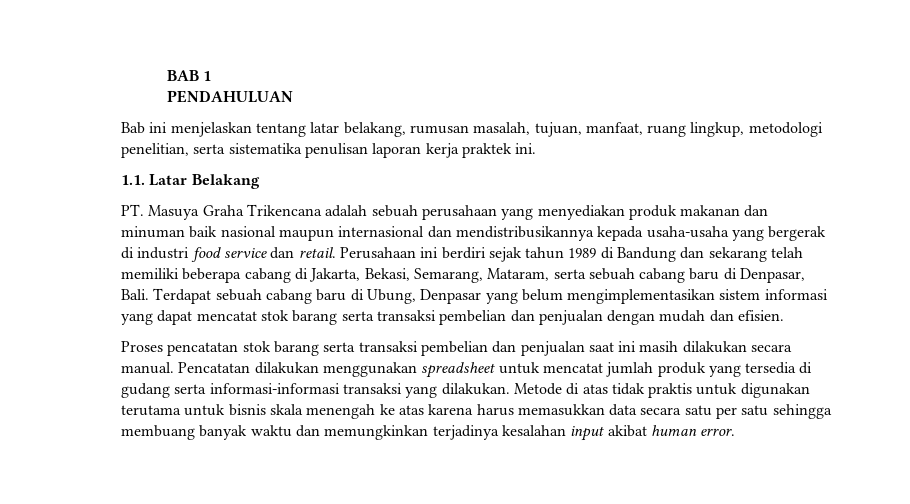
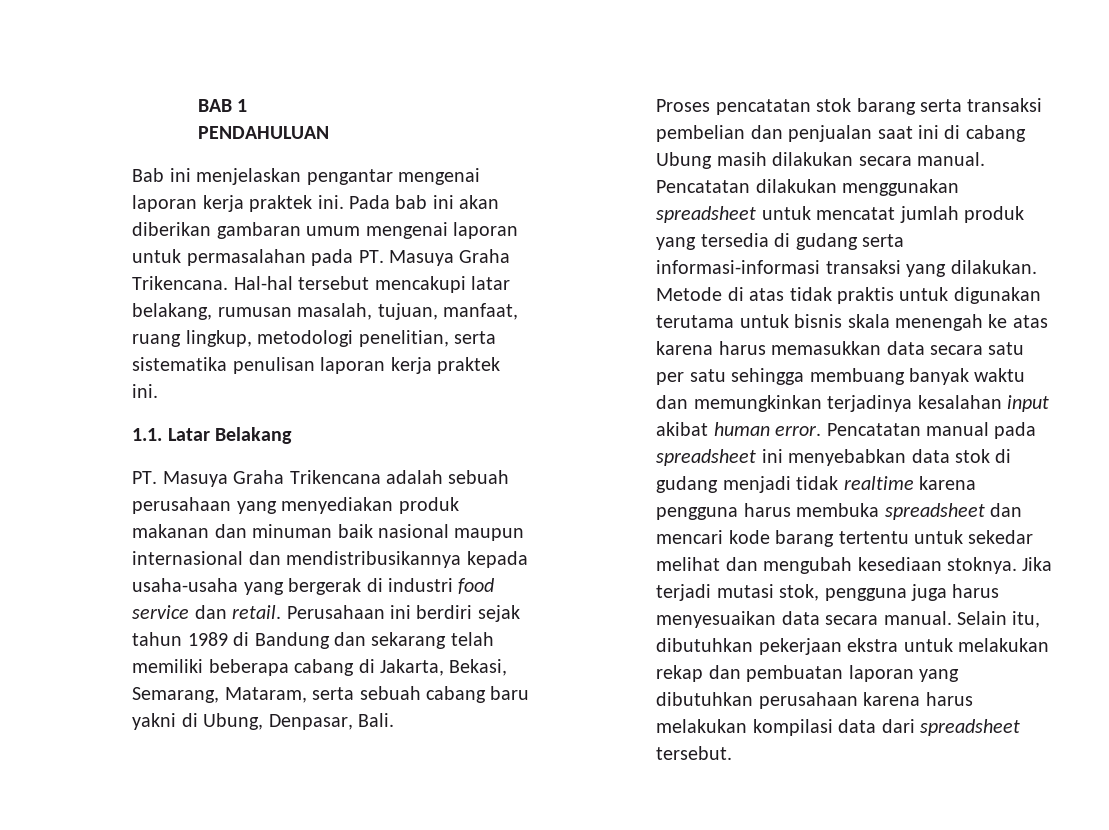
- Bab ini menjelaskan tentang latar belakang, rumusan masalah, tujuan, manfaat, ruang lingkup, metodologi penelitian, serta sistematika penulisan laporan kerja praktek ini.
+ Bab ini menjelaskan pengantar mengenai laporan kerja praktek ini. Pada bab ini akan diberikan gambaran umum mengenai laporan untuk permasalahan pada PT. Masuya Graha Trikencana. Hal-hal tersebut mencakupi latar belakang, rumusan masalah, tujuan, manfaat, ruang lingkup, metodologi penelitian, serta sistematika penulisan laporan kerja praktek ini.
- Perusahaan ini berdiri sejak tahun 1989 di Bandung dan sekarang telah memiliki beberapa cabang di Jakarta, Bekasi, Semarang, Mataram, serta sebuah cabang baru di Denpasar, Bali. Terdapat sebuah cabang baru di Ubung, Denpasar yang belum mengimplementasikan sistem informasi yang dapat mencatat stok barang serta transaksi pembelian dan penjualan dengan mudah dan efisien.
+ Perusahaan ini berdiri sejak tahun 1989 di Bandung dan sekarang telah memiliki beberapa cabang di Jakarta, Bekasi, Semarang, Mataram, serta sebuah cabang baru yakni di Ubung, Denpasar, Bali.
- Proses pencatatan stok barang serta transaksi pembelian dan penjualan saat ini masih dilakukan secara manual.
+ Proses pencatatan stok barang serta transaksi pembelian dan penjualan saat ini di cabang Ubung masih dilakukan secara manual.
+ Pencatatan manual pada spreadsheet ini menyebabkan data stok di gudang menjadi tidak realtime karena pengguna harus membuka spreadsheet dan mencari kode barang tertentu untuk sekedar melihat dan mengubah kesediaan stoknya. Jika terjadi mutasi stok, pengguna juga harus menyesuaikan data secara manual. Selain itu, dibutuhkan pekerjaan ekstra untuk melakukan rekap dan pembuatan laporan yang dibutuhkan perusahaan karena harus melakukan kompilasi data dari spreadsheet tersebut.

